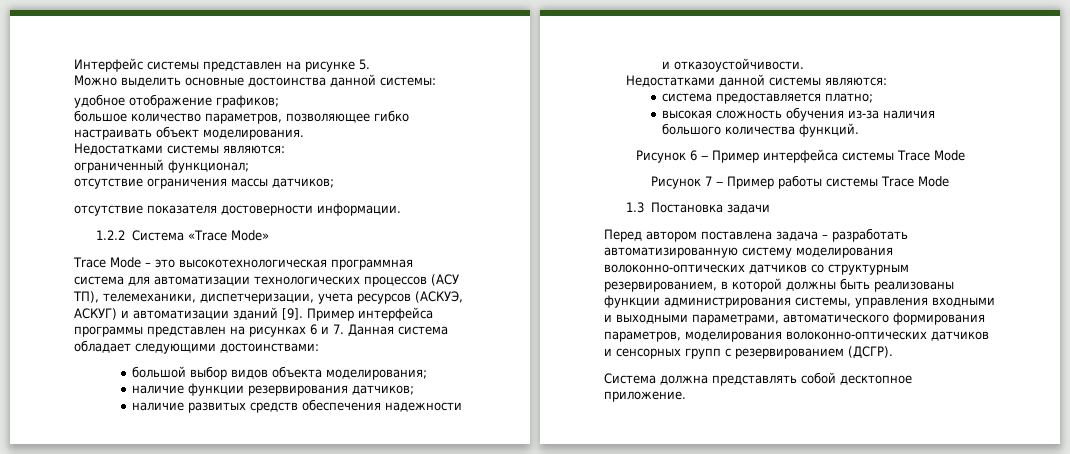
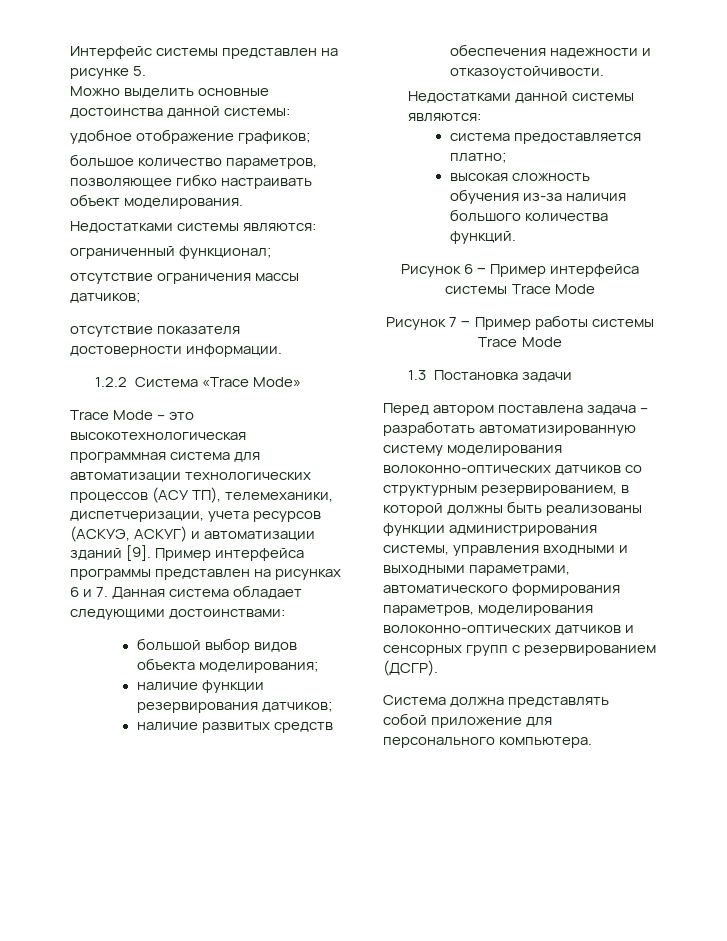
- Система должна представлять собой десктопное приложение.
+ Система должна представлять собой приложение для персонального компьютера.

